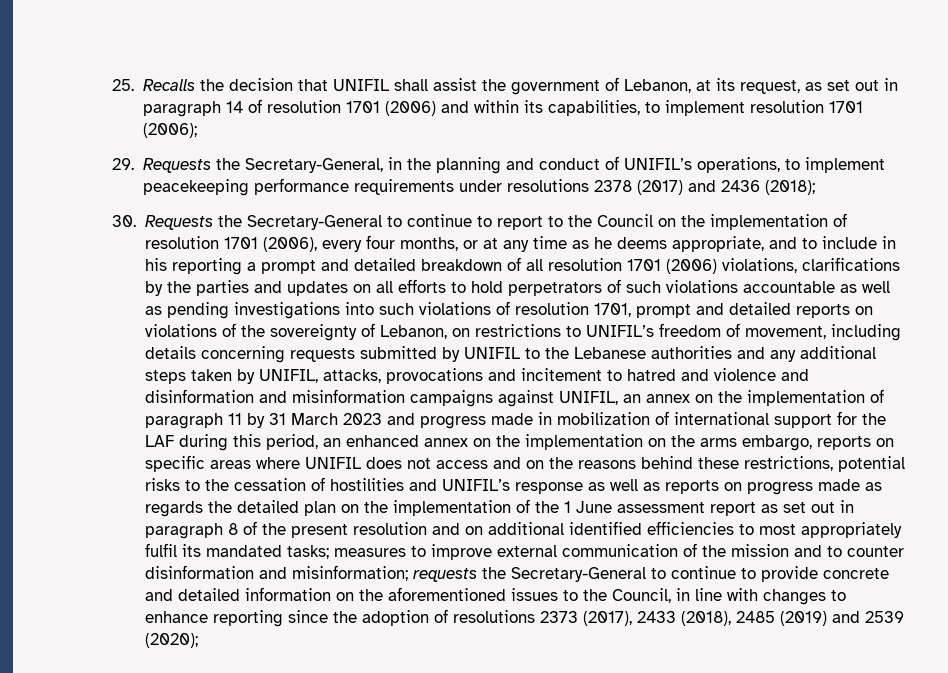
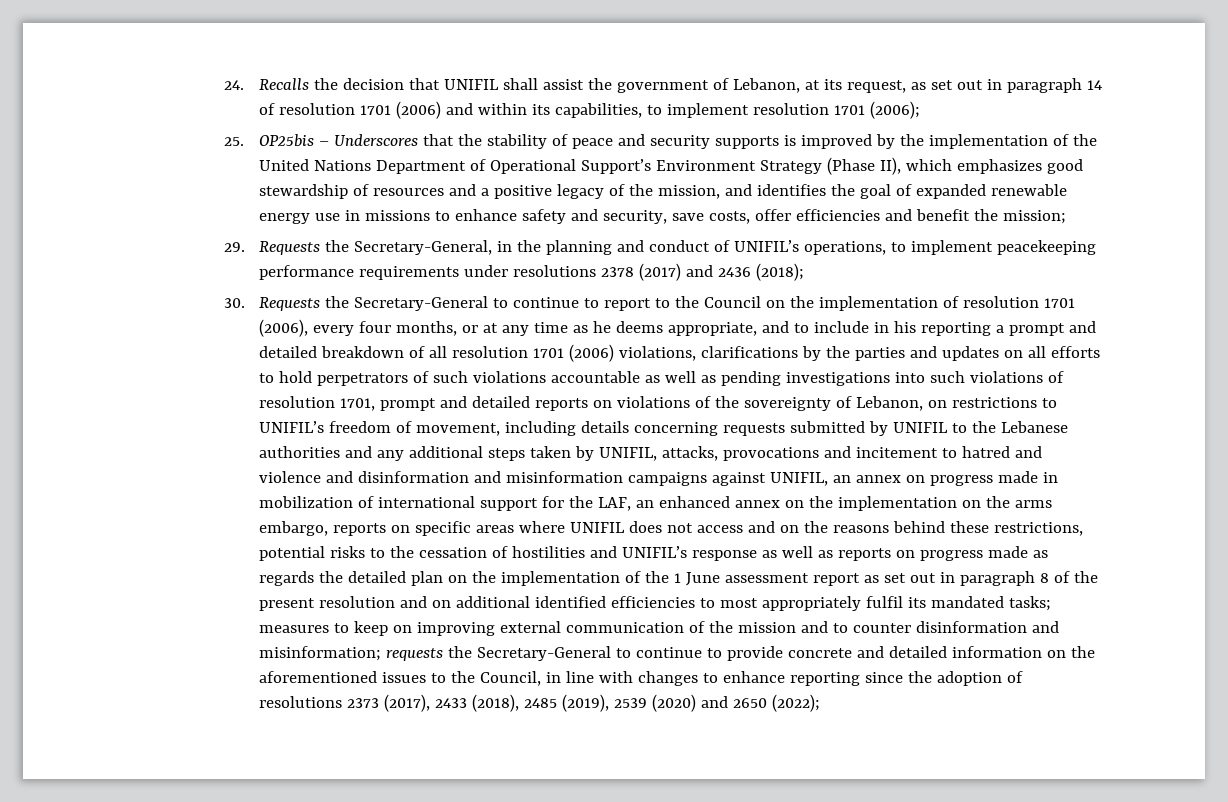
- 25. Recalls the decision that UNIFIL shall assist the government of Lebanon, at its request, as set out in paragraph 14 of resolution 1701 (2006) and within its capabilities, to implement resolution 1701 (2006);
+ 24. Recalls the decision that UNIFIL shall assist the government of Lebanon, at its request, as set out in paragraph 14 of resolution 1701 (2006) and within its capabilities, to implement resolution 1701 (2006);
+ 25. OP25bis – Underscores that the stability of peace and security supports is improved by the implementation of the United Nations Department of Operational Support’s Environment Strategy (Phase II), which emphasizes good stewardship of resources and a positive legacy of the mission, and identifies the goal of expanded renewable energy use in missions to enhance safety and security, save costs, offer efficiencies and benefit the mission;
- 30. Requests the Secretary-General to continue to report to the Council on the implementation of resolution 1701 (2006), every four months, or at any time as he deems appropriate, and to include in his reporting a prompt and detailed breakdown of all resolution 1701 (2006) violations, clarifications by the parties and updates on all efforts to hold perpetrators of such violations accountable as well as pending investigations into such violations of resolution 1701, prompt and detailed reports on violations of the sovereignty of Lebanon, on restrictions to UNIFIL’s freedom of movement, including details concerning requests submitted by UNIFIL to the Lebanese authorities and any additional steps taken by UNIFIL, attacks, provocations and incitement to hatred and violence and disinformation and misinformation campaigns against UNIFIL, an annex on the implementation of paragraph 11 by 31 March 2023 and progress made in mobilization of international support for the LAF during this period, an enhanced annex on the implementation on the arms embargo, reports on specific areas where UNIFIL does not access and on the reasons behind these restrictions, potential risks to the cessation of hostilities and UNIFIL’s response as well as reports on progress made as regards the detailed plan on the implementation of the 1 June assessment report as set out in paragraph 8 of the present resolution and on additional identified efficiencies to most appropriately fulfil its mandated tasks;
+ 30. Requests the Secretary-General to continue to report to the Council on the implementation of resolution 1701 (2006), every four months, or at any time as he deems appropriate, and to include in his reporting a prompt and detailed breakdown of all resolution 1701 (2006) violations, clarifications by the parties and updates on all efforts to hold perpetrators of such violations accountable as well as pending investigations into such violations of resolution 1701, prompt and detailed reports on violations of the sovereignty of Lebanon, on restrictions to UNIFIL’s freedom of movement, including details concerning requests submitted by UNIFIL to the Lebanese authorities and any additional steps taken by UNIFIL, attacks, provocations and incitement to hatred and violence and disinformation and misinformation campaigns against UNIFIL, an annex on progress made in mobilization of international support for the LAF, an enhanced annex on the implementation on the arms embargo, reports on specific areas where UNIFIL does not access and on the reasons behind these restrictions, potential risks to the cessation of hostilities and UNIFIL’s response as well as reports on progress made as regards the detailed plan on the implementation of the 1 June assessment report as set out in paragraph 8 of the present resolution and on additional identified efficiencies to most appropriately fulfil its mandated tasks;
- measures to improve external communication of the mission and to counter disinformation and misinformation;
+ measures to keep on improving external communication of the mission and to counter disinformation and misinformation;
- requests the Secretary-General to continue to provide concrete and detailed information on the aforementioned issues to the Council, in line with changes to enhance reporting since the adoption of resolutions 2373 (2017), 2433 (2018), 2485 (2019) and 2539 (2020);
+ requests the Secretary-General to continue to provide concrete and detailed information on the aforementioned issues to the Council, in line with changes to enhance reporting since the adoption of resolutions 2373 (2017), 2433 (2018), 2485 (2019), 2539 (2020) and 2650 (2022);

